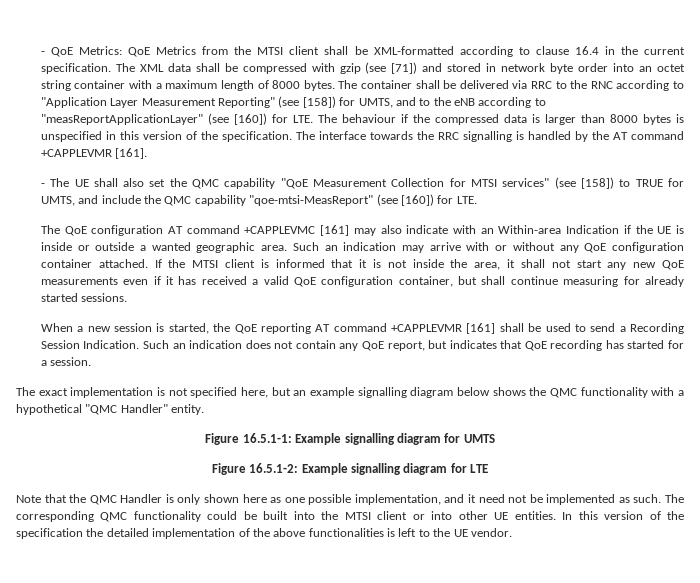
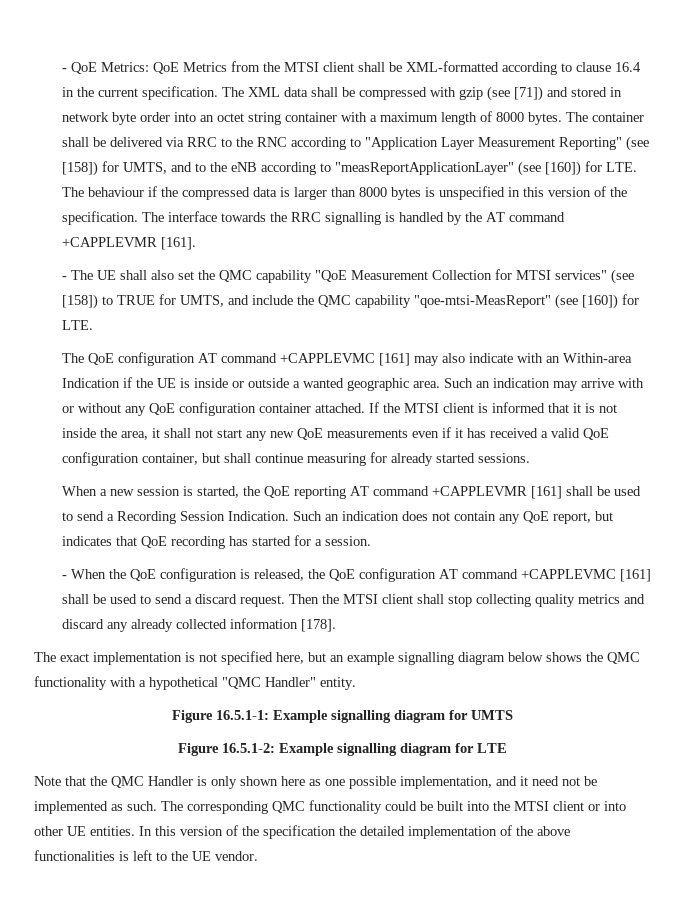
+ - When the QoE configuration is released, the QoE configuration AT command +CAPPLEVMC [161] shall be used to send a discard request. Then the MTSI client shall stop collecting quality metrics and discard any already collected information [178].

